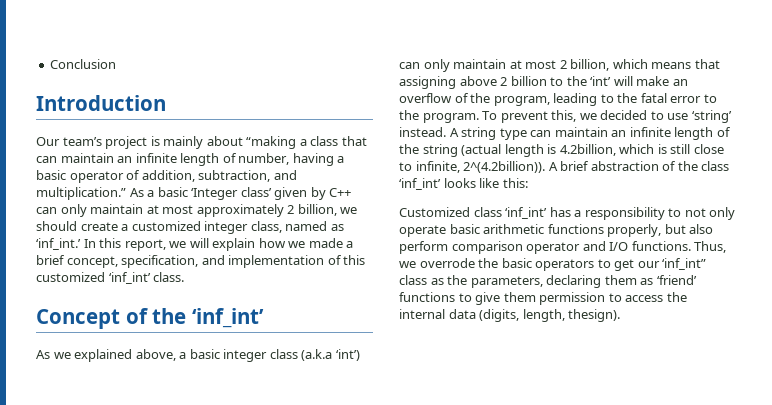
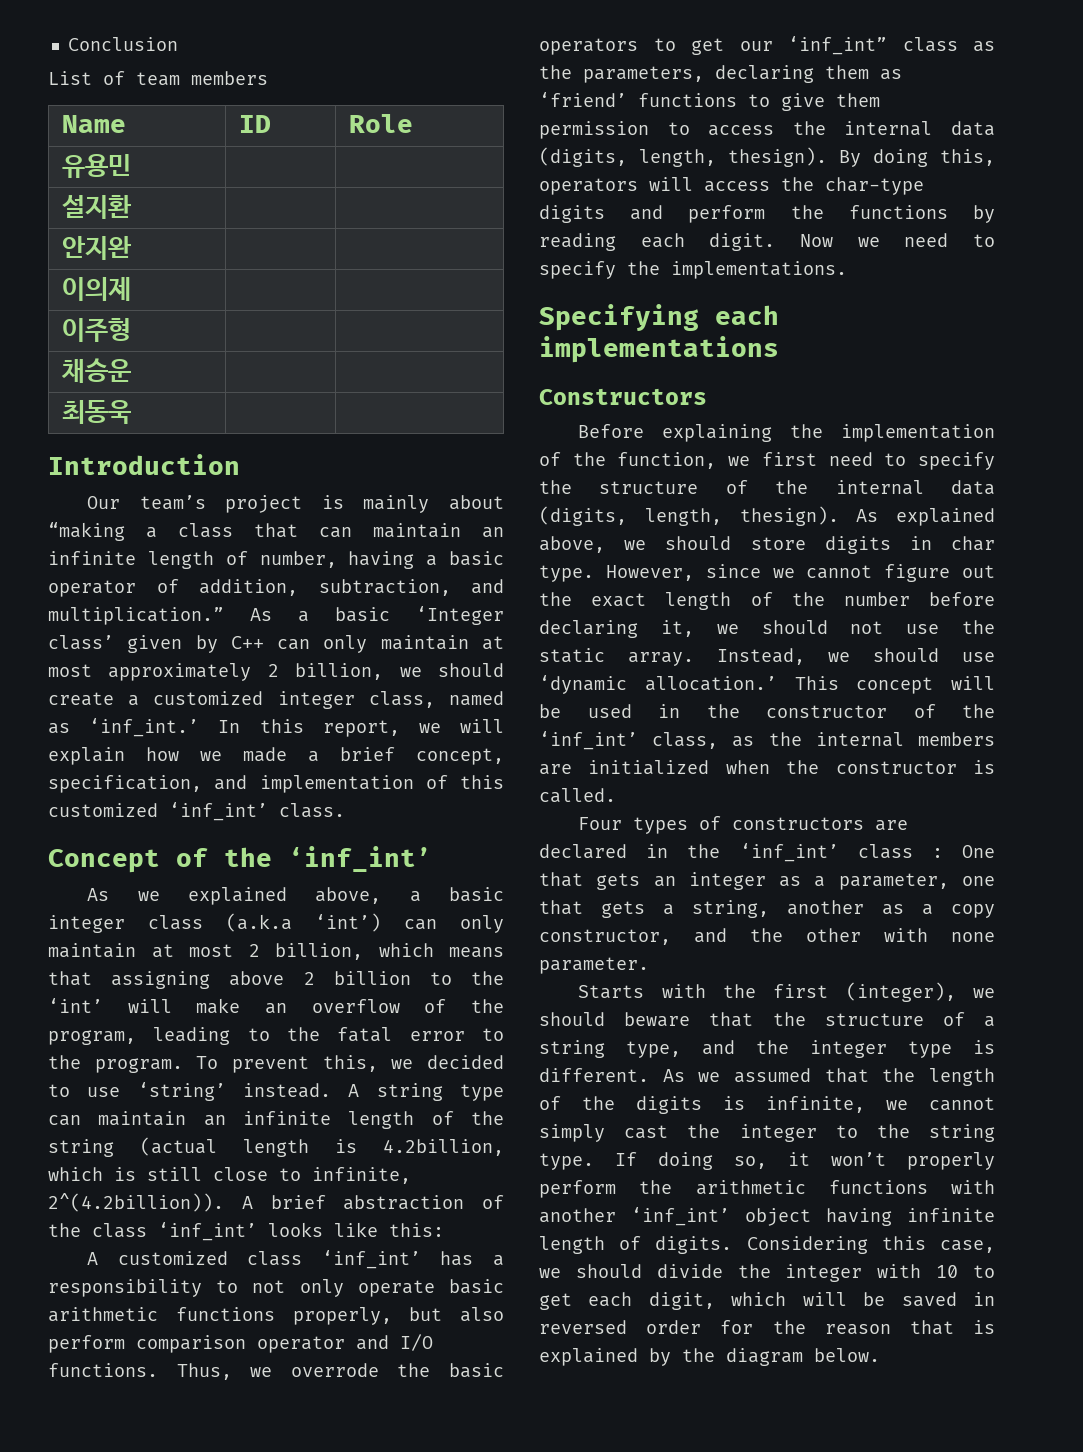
+ List of team members
+ Name | ID | Role
+ 유용민 | |
+ 설지환 | |
+ 안지완 | |
+ 이의제 | |
+ 이주형 | |
+ 채승운 | |
+ 최동욱 | |
- Customized class ‘inf_int’ has a responsibility to not only operate basic arithmetic functions properly, but also perform comparison operator and I/O functions.
+ A customized class ‘inf_int’ has a responsibility to not only operate basic arithmetic functions properly, but also perform comparison operator and I/O functions.
+ By doing this, operators will access the char-type digits and perform the functions by reading each digit. Now we need to specify the implementations.
+ Specifying each implementations
+ Constructors
+ Before explaining the implementation of the function, we first need to specify the structure of the internal data (digits, length, thesign). As explained above, we should store digits in char type. However, since we cannot figure out the exact length of the number before declaring it, we should not use the static array. Instead, we should use ‘dynamic allocation.’ This concept will be used in the constructor of the ‘inf_int’ class, as the internal members are initialized when the constructor is called.
+ Four types of constructors are declared in the ‘inf_int’ class : One that gets an integer as a parameter, one that gets a string, another as a copy constructor, and the other with none parameter.
+ Starts with the first (integer), we should beware that the structure of a string type, and the integer type is different. As we assumed that the length of the digits is infinite, we cannot simply cast the integer to the string type. If doing so, it won’t properly perform the arithmetic functions with another ‘inf_int’ object having infinite length of digits. Considering this case, we should divide the integer with 10 to get each digit, which will be saved in reversed order for the reason that is explained by the diagram below.

